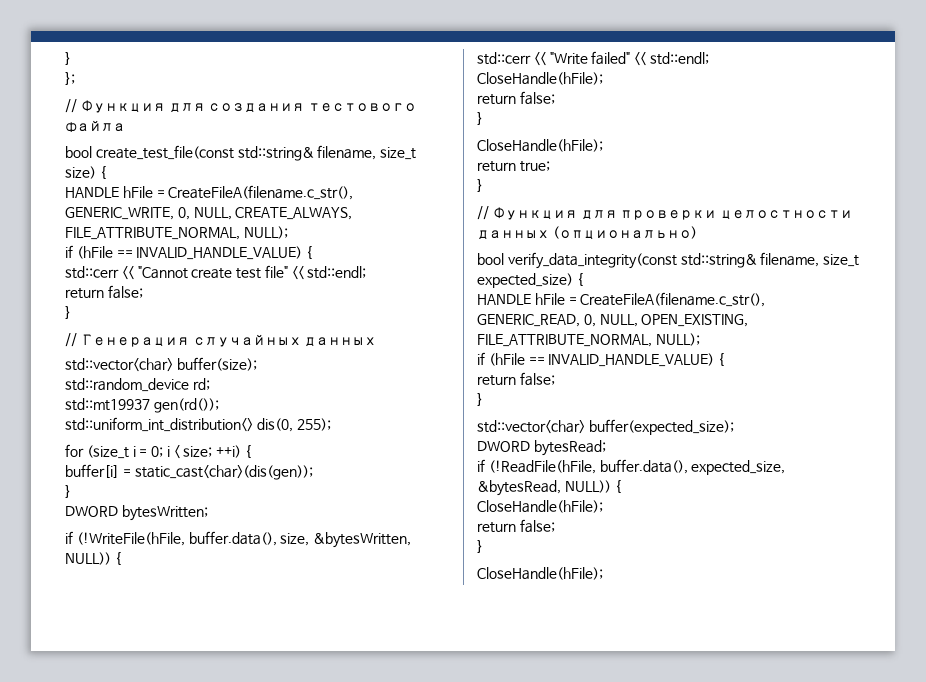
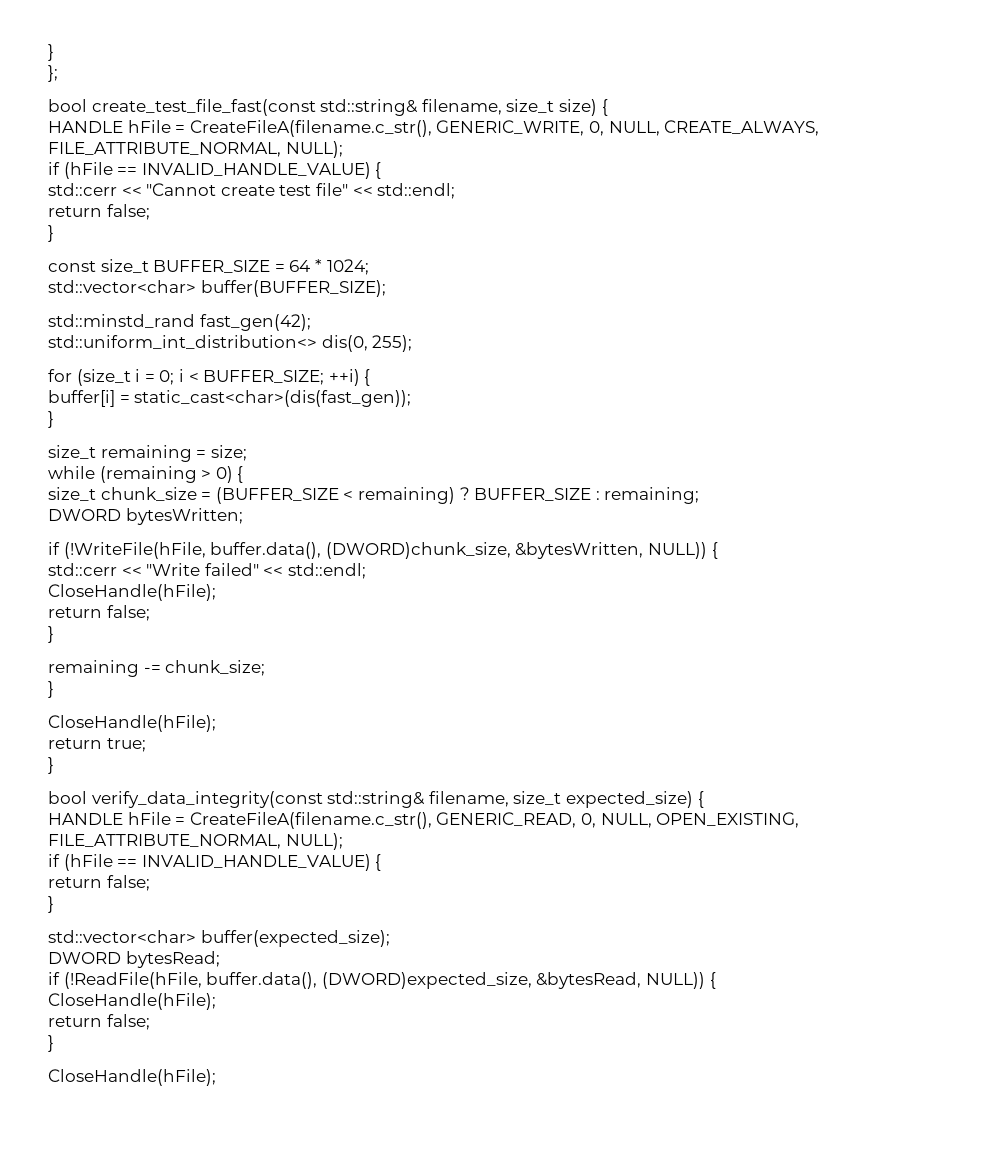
- // Функция для создания тестового файла
- bool create_test_file(const std::string& filename, size_t size) {
+ bool create_test_file_fast(const std::string& filename, size_t size) {
- // Генерация случайных данных
- std::vector<char> buffer(size);
- std::random_device rd;
- std::mt19937 gen(rd());
+ const size_t BUFFER_SIZE = 64 * 1024;
+ std::vector<char> buffer(BUFFER_SIZE);
+ std::minstd_rand fast_gen(42);
- for (size_t i = 0; i < size; ++i) {
+ for (size_t i = 0; i < BUFFER_SIZE; ++i) {
- buffer[i] = static_cast<char>(dis(gen));
+ buffer[i] = static_cast<char>(dis(fast_gen));
  }
+ size_t remaining = size;
+ while (remaining > 0) {
+ size_t chunk_size = (BUFFER_SIZE < remaining) ? BUFFER_SIZE : remaining;
- if (!WriteFile(hFile, buffer.data(), size, &bytesWritten, NULL)) {
+ if (!WriteFile(hFile, buffer.data(), (DWORD)chunk_size, &bytesWritten, NULL)) {
+ remaining -= chunk_size;
+ }
- // Функция для проверки целостности данных (опционально)
- if (!ReadFile(hFile, buffer.data(), expected_size, &bytesRead, NULL)) {
+ if (!ReadFile(hFile, buffer.data(), (DWORD)expected_size, &bytesRead, NULL)) {

